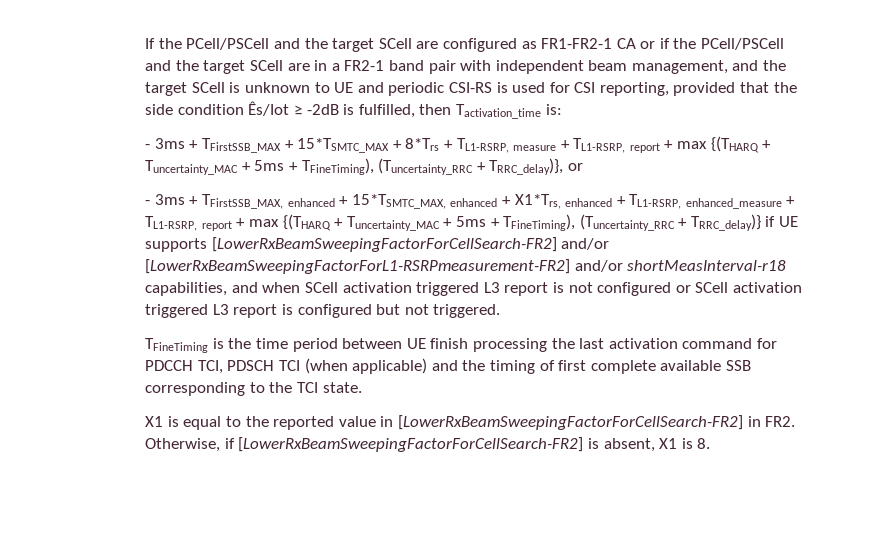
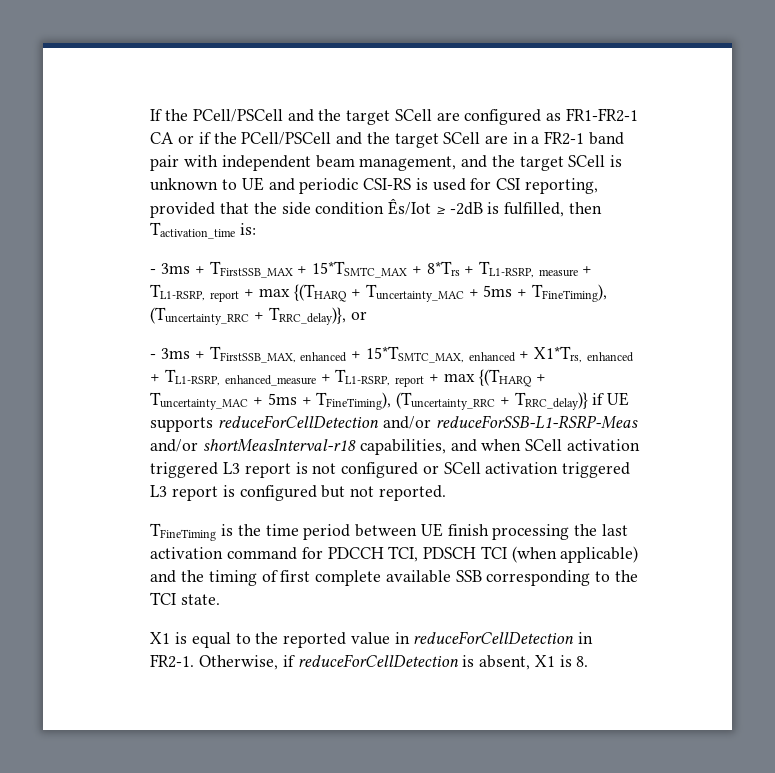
- - 3ms + TFirstSSB_MAX, enhanced + 15*TSMTC_MAX, enhanced + X1*Trs, enhanced + TL1-RSRP, enhanced_measure + TL1-RSRP, report + max {(THARQ + Tuncertainty_MAC + 5ms + TFineTiming), (Tuncertainty_RRC + TRRC_delay)} if UE supports [LowerRxBeamSweepingFactorForCellSearch-FR2] and/or [LowerRxBeamSweepingFactorForL1-RSRPmeasurement-FR2] and/or shortMeasInterval-r18 capabilities, and when SCell activation triggered L3 report is not configured or SCell activation triggered L3 report is configured but not triggered.
+ - 3ms + TFirstSSB_MAX, enhanced + 15*TSMTC_MAX, enhanced + X1*Trs, enhanced + TL1-RSRP, enhanced_measure + TL1-RSRP, report + max {(THARQ + Tuncertainty_MAC + 5ms + TFineTiming), (Tuncertainty_RRC + TRRC_delay)} if UE supports reduceForCellDetection and/or reduceForSSB-L1-RSRP-Meas and/or shortMeasInterval-r18 capabilities, and when SCell activation triggered L3 report is not configured or SCell activation triggered L3 report is configured but not reported.
- X1 is equal to the reported value in [LowerRxBeamSweepingFactorForCellSearch-FR2] in FR2. Otherwise, if [LowerRxBeamSweepingFactorForCellSearch-FR2] is absent, X1 is 8.
+ X1 is equal to the reported value in reduceForCellDetection in FR2-1. Otherwise, if reduceForCellDetection is absent, X1 is 8.

